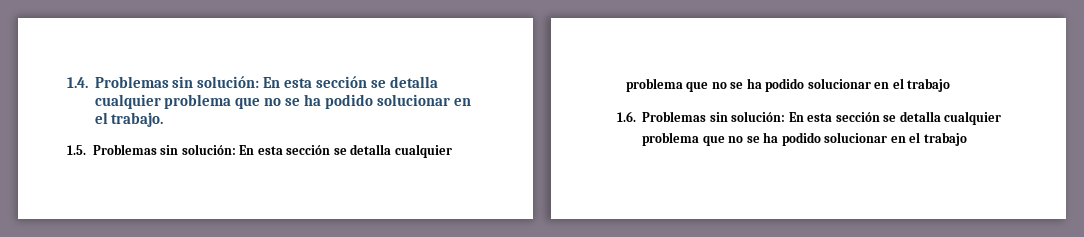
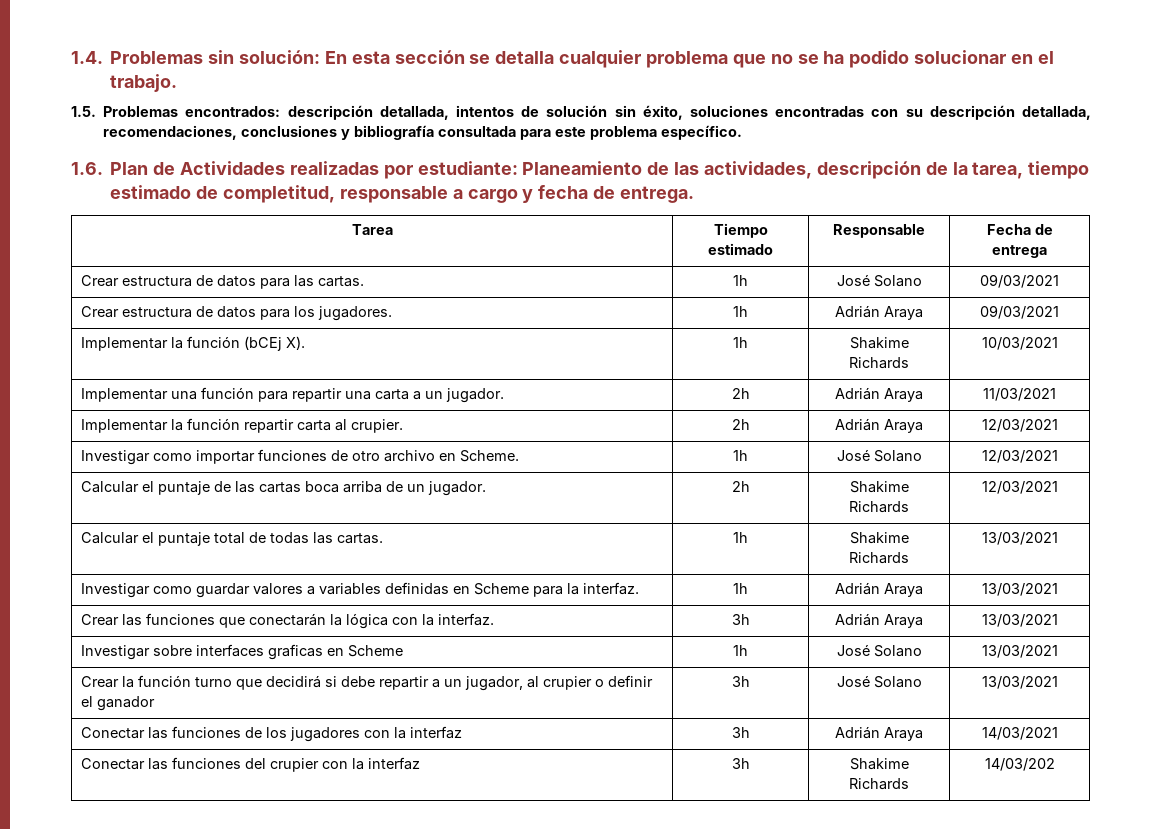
- 1.5. Problemas sin solución: En esta sección se detalla cualquier problema que no se ha podido solucionar en el trabajo
- 1.6. Problemas sin solución: En esta sección se detalla cualquier problema que no se ha podido solucionar en el trabajo
+ 1.5. Problemas encontrados: descripción detallada, intentos de solución sin éxito, soluciones encontradas con su descripción detallada, recomendaciones, conclusiones y bibliografía consultada para este problema específico.
+ 1.6. Plan de Actividades realizadas por estudiante: Planeamiento de las actividades, descripción de la tarea, tiempo estimado de completitud, responsable a cargo y fecha de entrega.
+ Tarea | Tiempo estimado | Responsable | Fecha de entrega
+ Crear estructura de datos para las cartas. | 1h | José Solano | 09/03/2021
+ Crear estructura de datos para los jugadores. | 1h | Adrián Araya | 09/03/2021
+ Implementar la función (bCEj X). | 1h | Shakime Richards | 10/03/2021
+ Implementar una función para repartir una carta a un jugador. | 2h | Adrián Araya | 11/03/2021
+ Implementar la función repartir carta al crupier. | 2h | Adrián Araya | 12/03/2021
+ Investigar como importar funciones de otro archivo en Scheme. | 1h | José Solano | 12/03/2021
+ Calcular el puntaje de las cartas boca arriba de un jugador. | 2h | Shakime Richards | 12/03/2021
+ Calcular el puntaje total de todas las cartas. | 1h | Shakime Richards | 13/03/2021
+ Investigar como guardar valores a variables definidas en Scheme para la interfaz. | 1h | Adrián Araya | 13/03/2021
+ Crear las funciones que conectarán la lógica con la interfaz. | 3h | Adrián Araya | 13/03/2021
+ Investigar sobre interfaces graficas en Scheme | 1h | José Solano | 13/03/2021
+ Crear la función turno que decidirá si debe repartir a un jugador, al crupier o definir el ganador | 3h | José Solano | 13/03/2021
+ Conectar las funciones de los jugadores con la interfaz | 3h | Adrián Araya | 14/03/2021
+ Conectar las funciones del crupier con la interfaz | 3h | Shakime Richards | 14/03/202

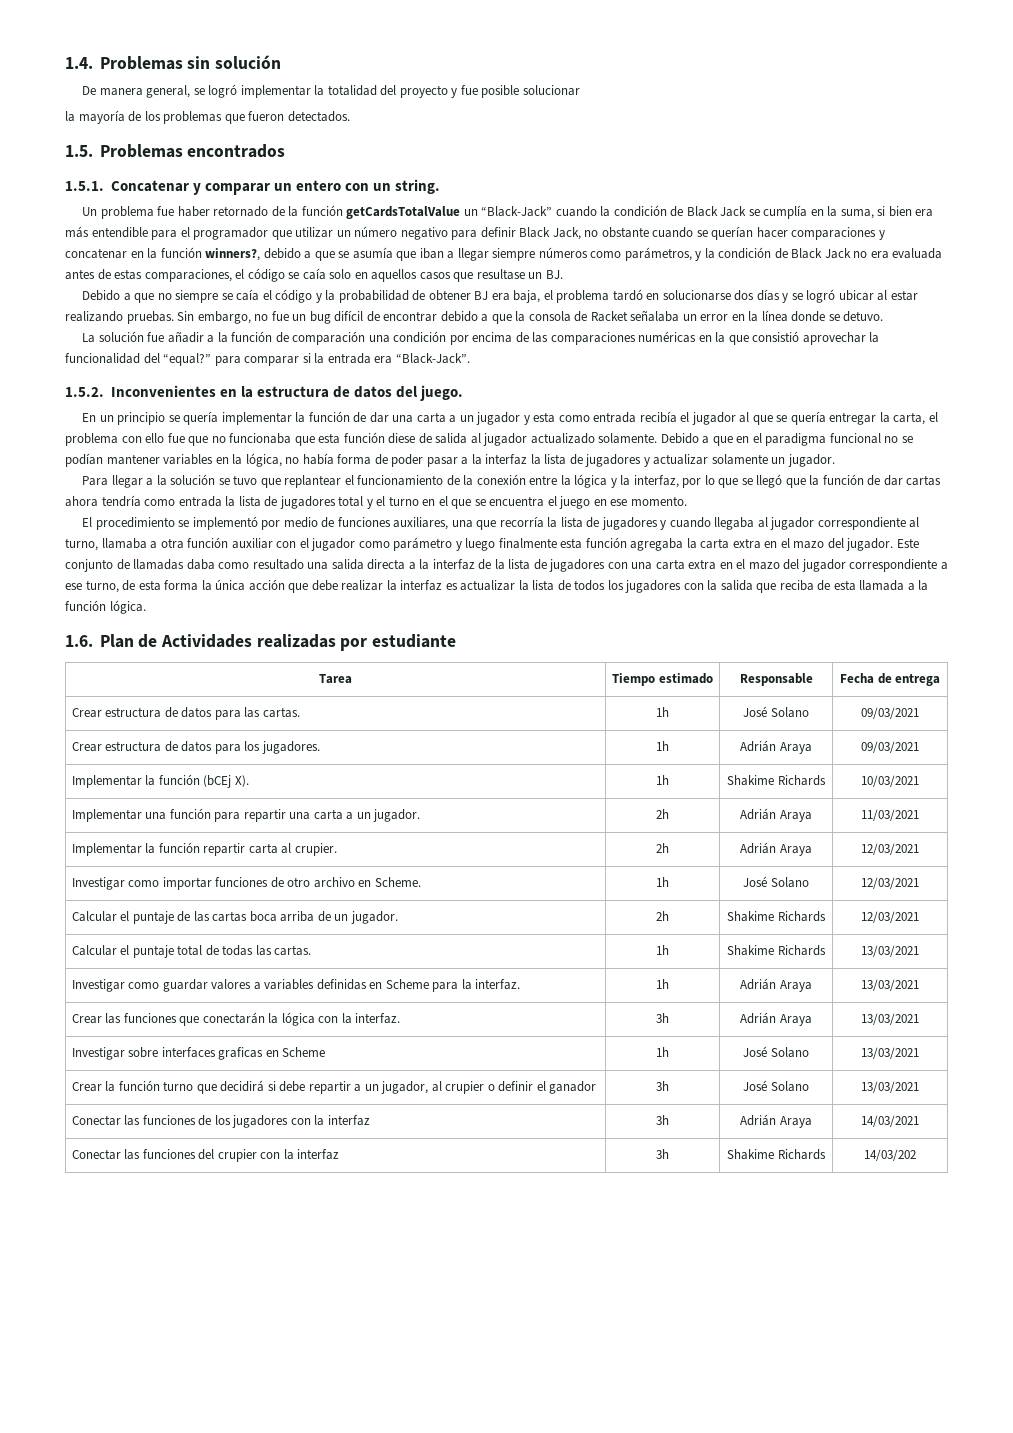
- 1.4. Problemas sin solución: En esta sección se detalla cualquier problema que no se ha podido solucionar en el trabajo.
- 1.5. Problemas encontrados: descripción detallada, intentos de solución sin éxito, soluciones encontradas con su descripción detallada, recomendaciones, conclusiones y bibliografía consultada para este problema específico.
+ 1.4. Problemas sin solución
+ De manera general, se logró implementar la totalidad del proyecto y fue posible solucionar
+ la mayoría de los problemas que fueron detectados.
+ 1.5. Problemas encontrados
+ 1.5.1. Concatenar y comparar un entero con un string.
+ Un problema fue haber retornado de la función getCardsTotalValue un “Black-Jack” cuando la condición de Black Jack se cumplía en la suma, si bien era más entendible para el programador que utilizar un número negativo para definir Black Jack, no obstante cuando se querían hacer comparaciones y concatenar en la función winners?, debido a que se asumía que iban a llegar siempre números como parámetros, y la condición de Black Jack no era evaluada antes de estas comparaciones, el código se caía solo en aquellos casos que resultase un BJ.
+ Debido a que no siempre se caía el código y la probabilidad de obtener BJ era baja, el problema tardó en solucionarse dos días y se logró ubicar al estar realizando pruebas. Sin embargo, no fue un bug difícil de encontrar debido a que la consola de Racket señalaba un error en la línea donde se detuvo.
+ La solución fue añadir a la función de comparación una condición por encima de las comparaciones numéricas en la que consistió aprovechar la funcionalidad del “equal?” para comparar si la entrada era “Black-Jack”.
+ 1.5.2. Inconvenientes en la estructura de datos del juego.
+ En un principio se quería implementar la función de dar una carta a un jugador y esta como entrada recibía el jugador al que se quería entregar la carta, el problema con ello fue que no funcionaba que esta función diese de salida al jugador actualizado solamente. Debido a que en el paradigma funcional no se podían mantener variables en la lógica, no había forma de poder pasar a la interfaz la lista de jugadores y actualizar solamente un jugador.
+ Para llegar a la solución se tuvo que replantear el funcionamiento de la conexión entre la lógica y la interfaz, por lo que se llegó que la función de dar cartas ahora tendría como entrada la lista de jugadores total y el turno en el que se encuentra el juego en ese momento.
+ El procedimiento se implementó por medio de funciones auxiliares, una que recorría la lista de jugadores y cuando llegaba al jugador correspondiente al turno, llamaba a otra función auxiliar con el jugador como parámetro y luego finalmente esta función agregaba la carta extra en el mazo del jugador. Este conjunto de llamadas daba como resultado una salida directa a la interfaz de la lista de jugadores con una carta extra en el mazo del jugador correspondiente a ese turno, de esta forma la única acción que debe realizar la interfaz es actualizar la lista de todos los jugadores con la salida que reciba de esta llamada a la función lógica.
- 1.6. Plan de Actividades realizadas por estudiante: Planeamiento de las actividades, descripción de la tarea, tiempo estimado de completitud, responsable a cargo y fecha de entrega.
+ 1.6. Plan de Actividades realizadas por estudiante

